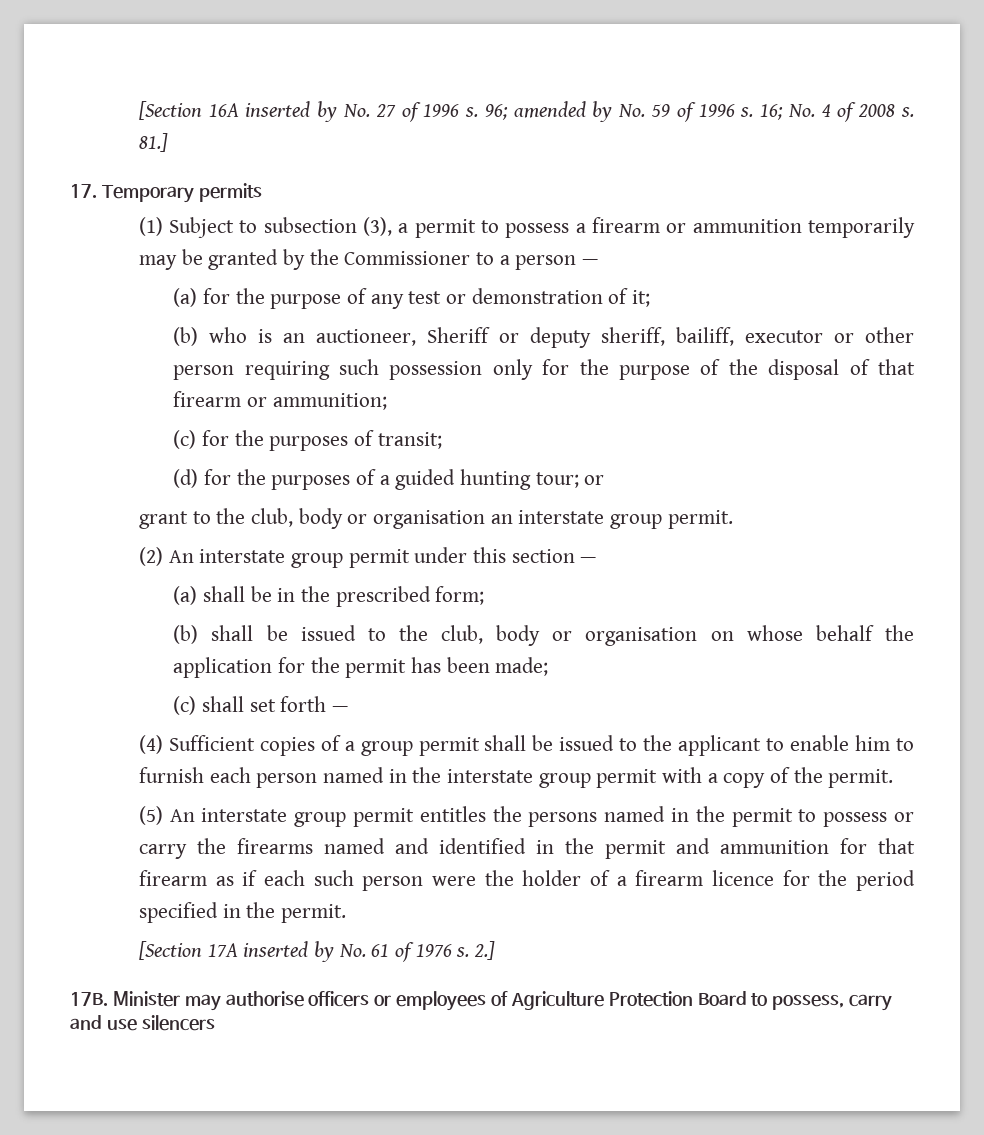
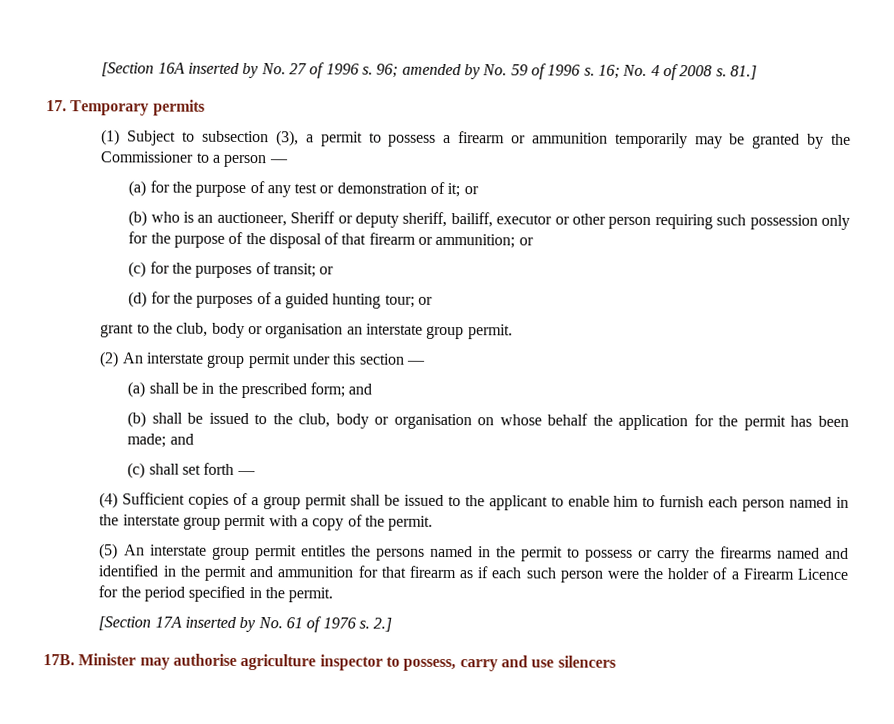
- (a) for the purpose of any test or demonstration of it;
+ (a) for the purpose of any test or demonstration of it; or
- (b) who is an auctioneer, Sheriff or deputy sheriff, bailiff, executor or other person requiring such possession only for the purpose of the disposal of that firearm or ammunition;
+ (b) who is an auctioneer, Sheriff or deputy sheriff, bailiff, executor or other person requiring such possession only for the purpose of the disposal of that firearm or ammunition; or
- (c) for the purposes of transit;
+ (c) for the purposes of transit; or
- (a) shall be in the prescribed form;
+ (a) shall be in the prescribed form; and
- (b) shall be issued to the club, body or organisation on whose behalf the application for the permit has been made;
+ (b) shall be issued to the club, body or organisation on whose behalf the application for the permit has been made; and
- (5) An interstate group permit entitles the persons named in the permit to possess or carry the firearms named and identified in the permit and ammunition for that firearm as if each such person were the holder of a firearm licence for the period specified in the permit.
+ (5) An interstate group permit entitles the persons named in the permit to possess or carry the firearms named and identified in the permit and ammunition for that firearm as if each such person were the holder of a Firearm Licence for the period specified in the permit.
- Minister may authorise officers or employees of Agriculture Protection Board to possess, carry and use silencers
+ Minister may authorise agriculture inspector to possess, carry and use silencers

